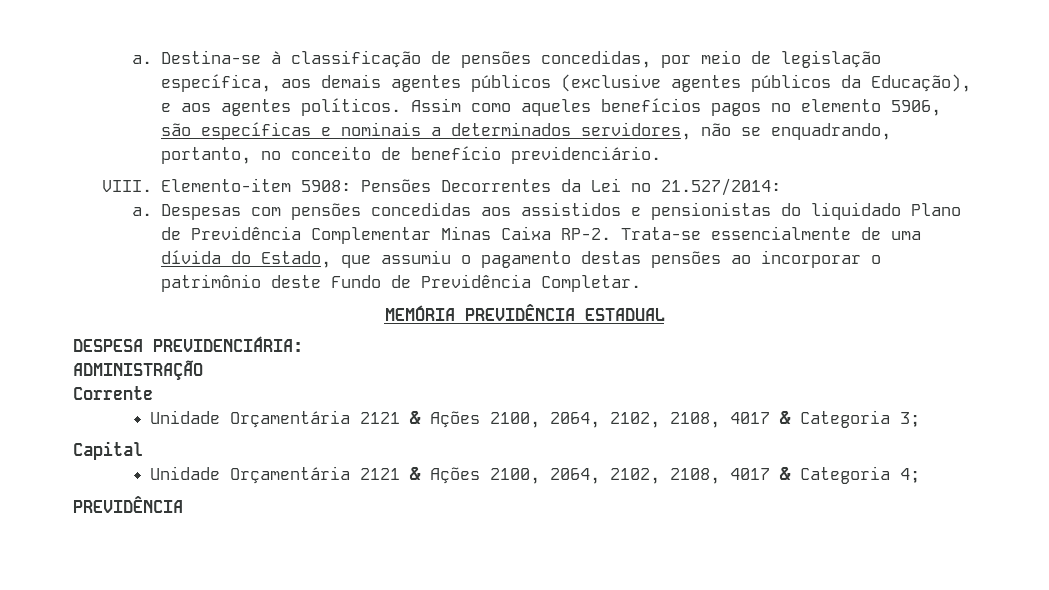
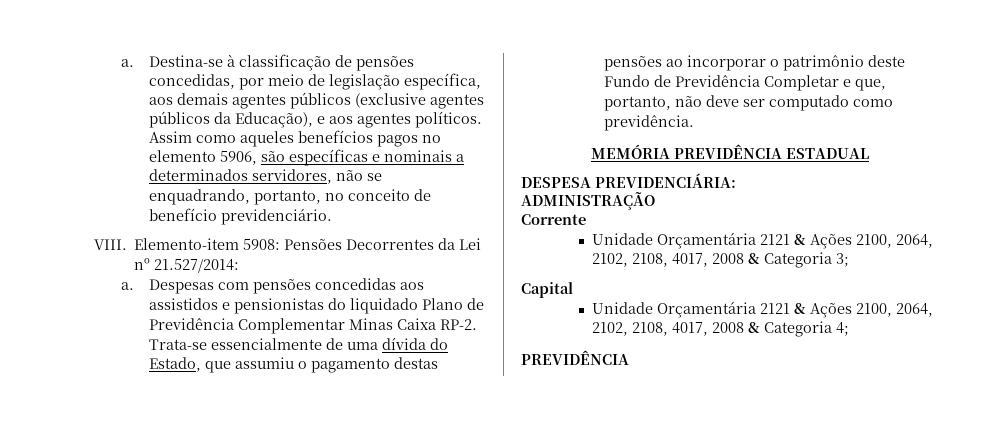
- Trata-se essencialmente de uma dívida do Estado, que assumiu o pagamento destas pensões ao incorporar o patrimônio deste Fundo de Previdência Completar.
+ Trata-se essencialmente de uma dívida do Estado, que assumiu o pagamento destas pensões ao incorporar o patrimônio deste Fundo de Previdência Completar e que, portanto, não deve ser computado como previdência.
- Unidade Orçamentária 2121 & Ações 2100, 2064, 2102, 2108, 4017 & Categoria 3;
+ Unidade Orçamentária 2121 & Ações 2100, 2064, 2102, 2108, 4017, 2008 & Categoria 3;
- Unidade Orçamentária 2121 & Ações 2100, 2064, 2102, 2108, 4017 & Categoria 4;
+ Unidade Orçamentária 2121 & Ações 2100, 2064, 2102, 2108, 4017, 2008 & Categoria 4;

